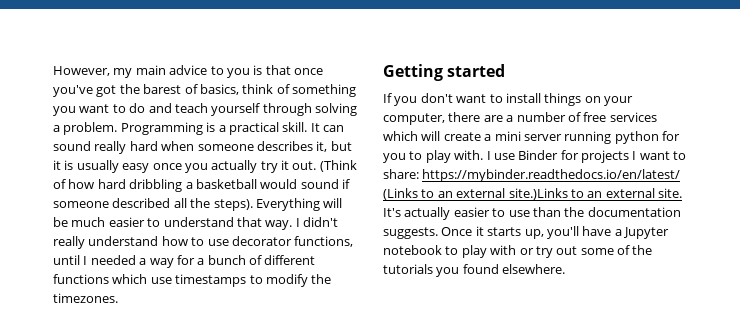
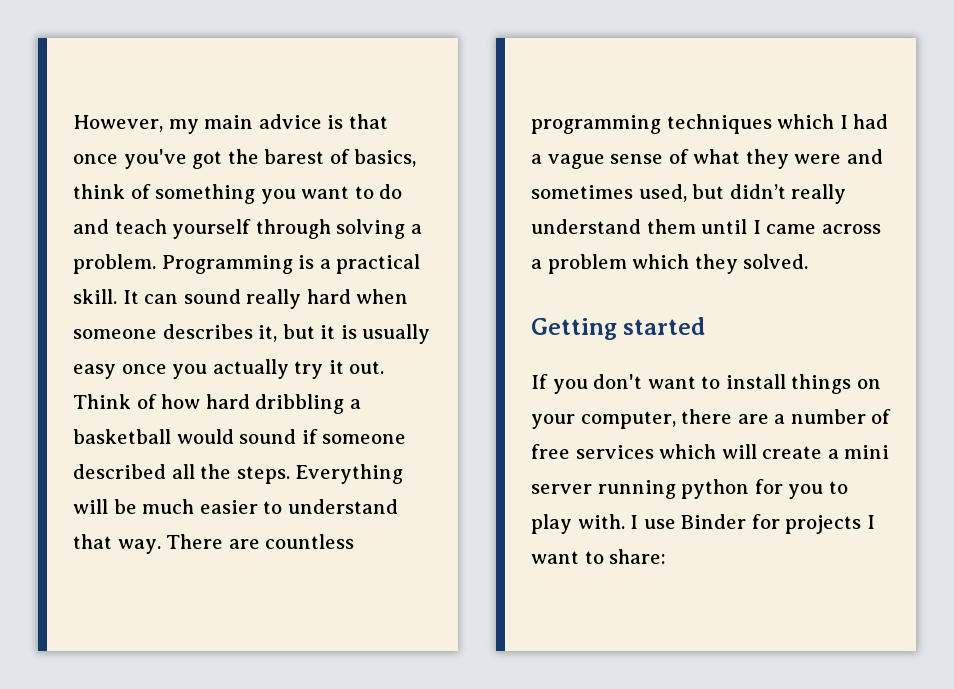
- However, my main advice to you is that once you've got the barest of basics, think of something you want to do and teach yourself through solving a problem.
+ However, my main advice is that once you've got the barest of basics, think of something you want to do and teach yourself through solving a problem.
- (Think of how hard dribbling a basketball would sound if someone described all the steps).
+ Think of how hard dribbling a basketball would sound if someone described all the steps.
- I didn't really understand how to use decorator functions, until I needed a way for a bunch of different functions which use timestamps to modify the timezones.
+ There are countless programming techniques which I had a vague sense of what they were and sometimes used, but didn’t really understand them until I came across a problem which they solved.
- I use Binder for projects I want to share: https://mybinder.readthedocs.io/en/latest/ (Links to an external site.)Links to an external site. It's actually easier to use than the documentation suggests. Once it starts up, you'll have a Jupyter notebook to play with or try out some of the tutorials you found elsewhere.
+ I use Binder for projects I want to share:

